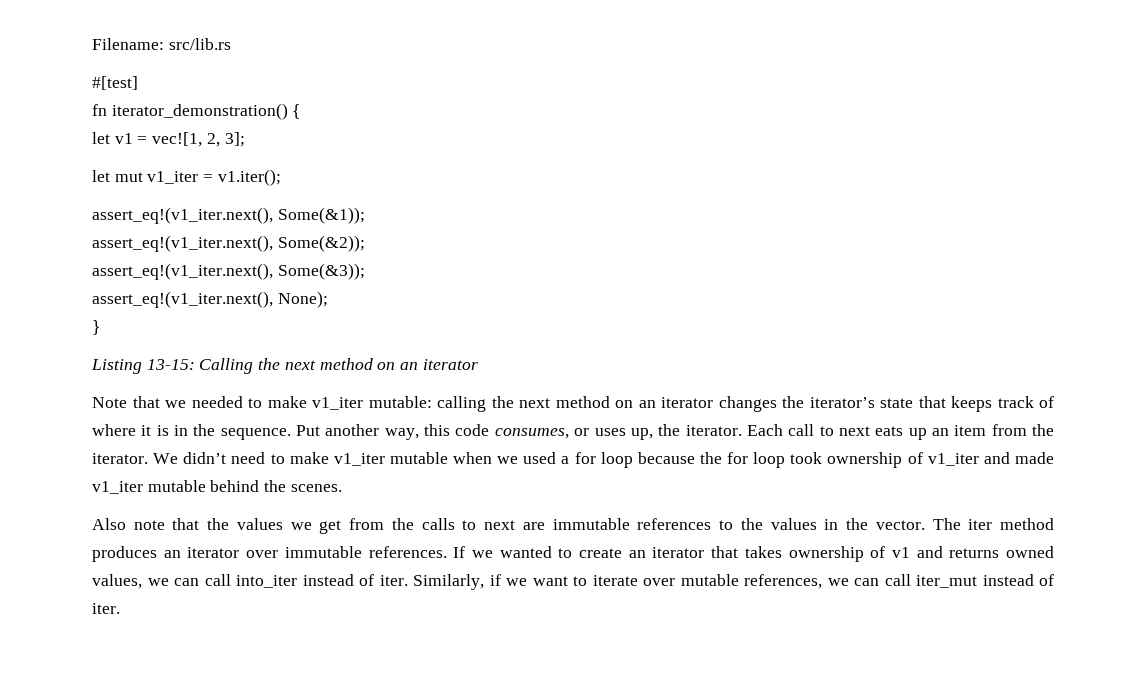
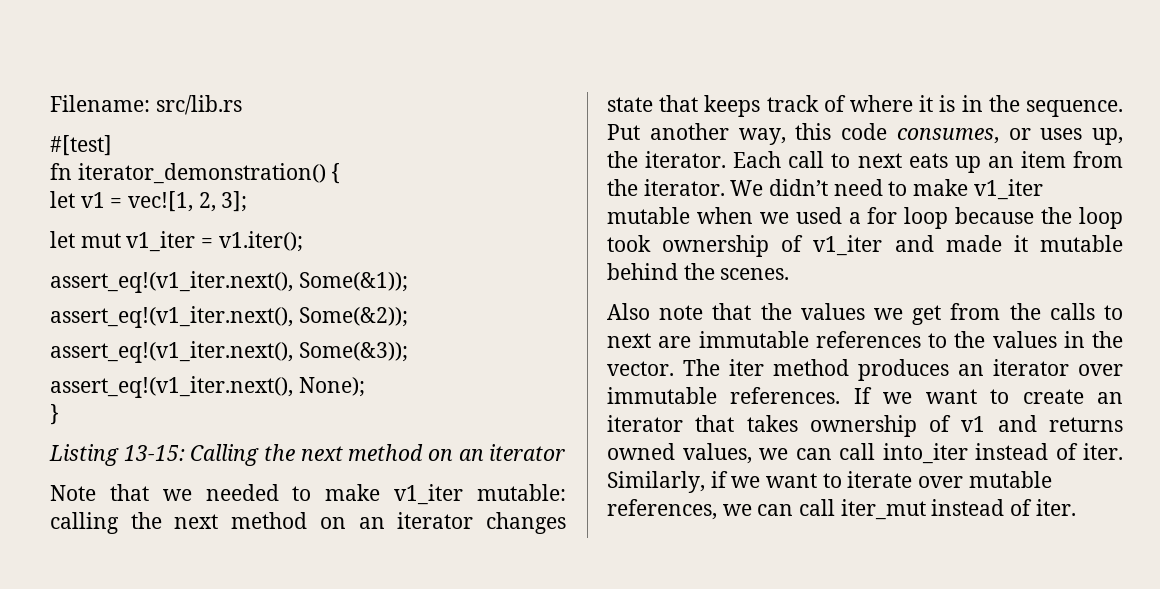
- Note that we needed to make v1_iter mutable: calling the next method on an iterator changes the iterator’s state that keeps track of where it is in the sequence.
+ Note that we needed to make v1_iter mutable: calling the next method on an iterator changes state that keeps track of where it is in the sequence.
- We didn’t need to make v1_iter mutable when we used a for loop because the for loop took ownership of v1_iter and made v1_iter mutable behind the scenes.
+ We didn’t need to make v1_iter mutable when we used a for loop because the loop took ownership of v1_iter and made it mutable behind the scenes.
- If we wanted to create an iterator that takes ownership of v1 and returns owned values, we can call into_iter instead of iter.
+ If we want to create an iterator that takes ownership of v1 and returns owned values, we can call into_iter instead of iter.

